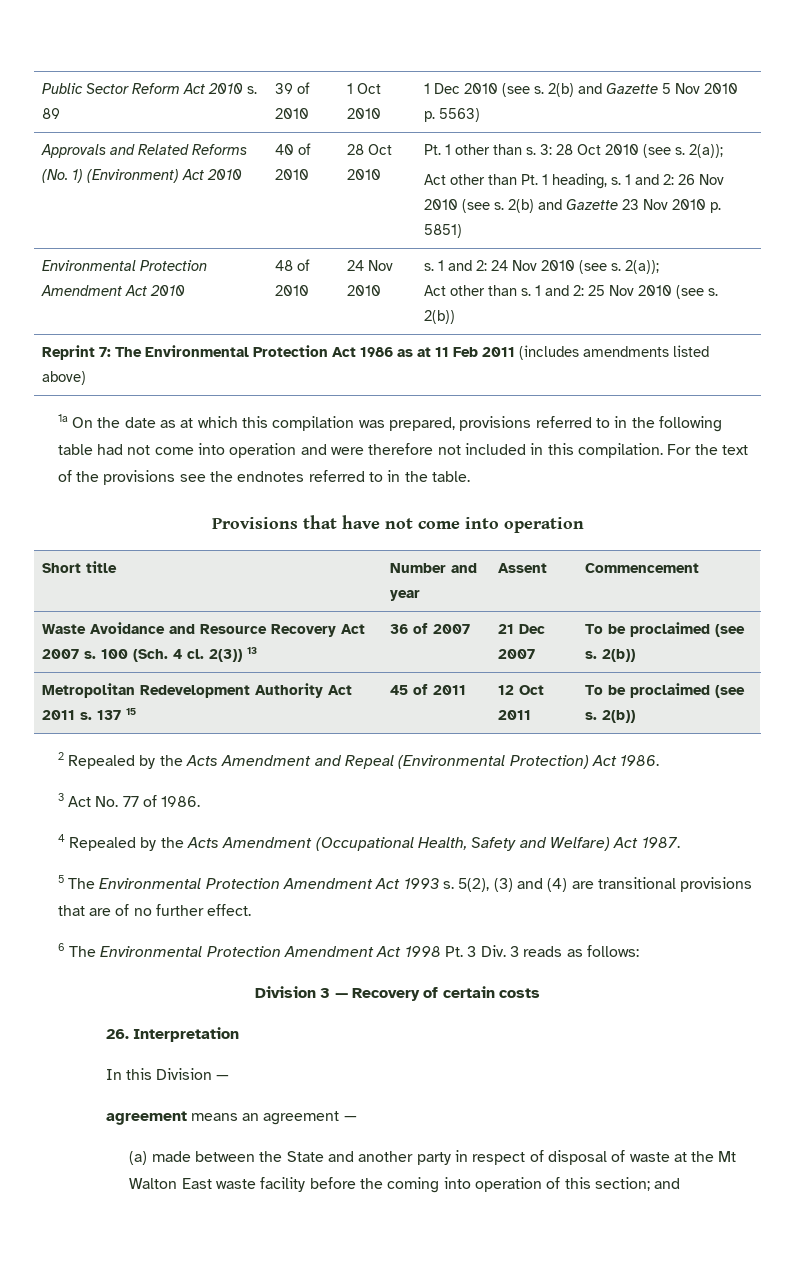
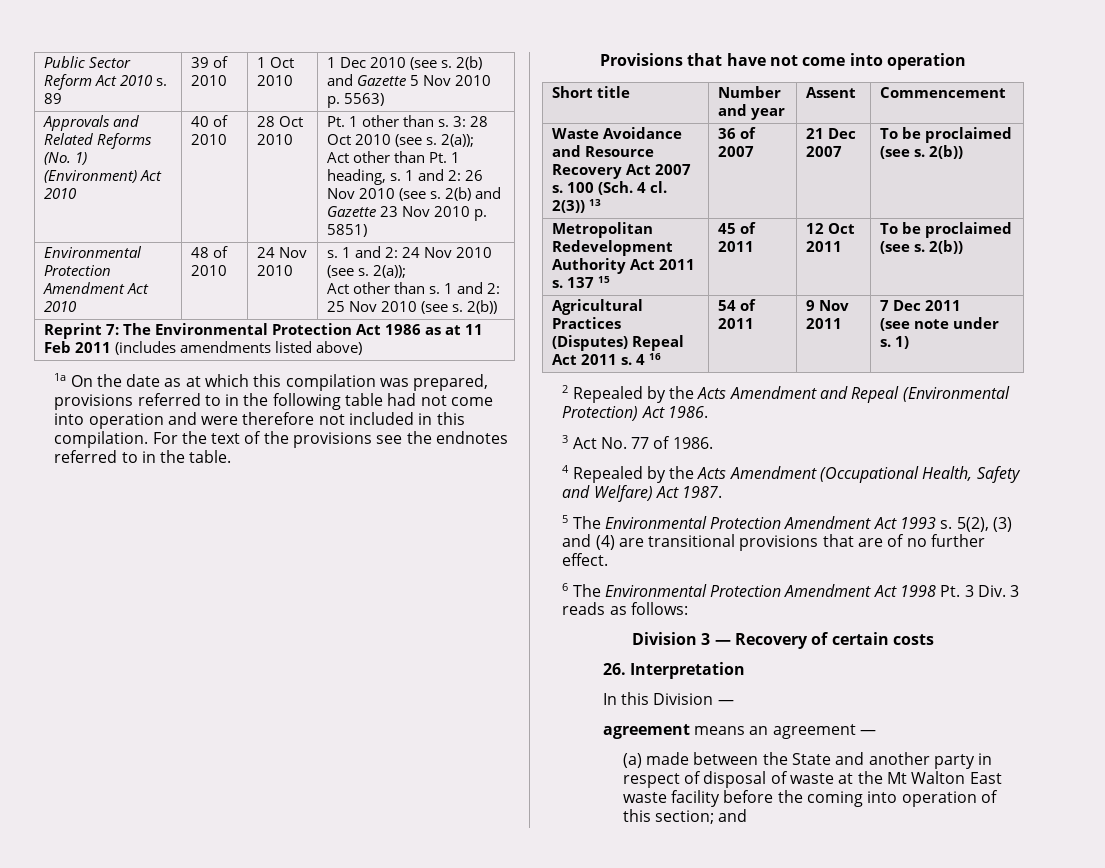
+ Agricultural Practices (Disputes) Repeal Act 2011 s. 4 16 | 54 of 2011 | 9 Nov 2011 | 7 Dec 2011
+ (see note under s. 1)

